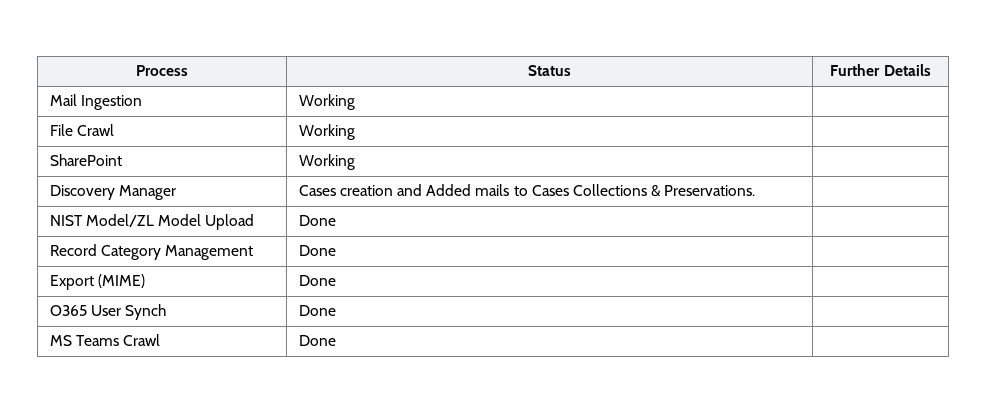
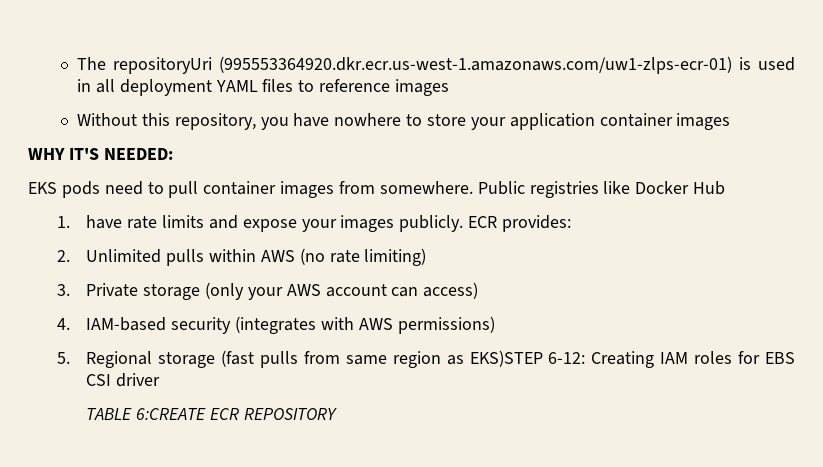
- Process | Status | Further Details
- Mail Ingestion | Working |
- File Crawl | Working |
- SharePoint | Working |
- Discovery Manager | Cases creation and Added mails to Cases Collections & Preservations. |
- NIST Model/ZL Model Upload | Done |
- Record Category Management | Done |
- Export (MIME) | Done |
- O365 User Synch | Done |
- MS Teams Crawl | Done |
+ The repositoryUri (995553364920.dkr.ecr.us-west-1.amazonaws.com/uw1-zlps-ecr-01) is used in all deployment YAML files to reference images
+ Without this repository, you have nowhere to store your application container images
+ WHY IT'S NEEDED:
+ EKS pods need to pull container images from somewhere. Public registries like Docker Hub
+ 1. have rate limits and expose your images publicly. ECR provides:
+ 2. Unlimited pulls within AWS (no rate limiting)
+ 3. Private storage (only your AWS account can access)
+ 4. IAM-based security (integrates with AWS permissions)
+ 5. Regional storage (fast pulls from same region as EKS)STEP 6-12: Creating IAM roles for EBS CSI driver
+ TABLE 6:CREATE ECR REPOSITORY

